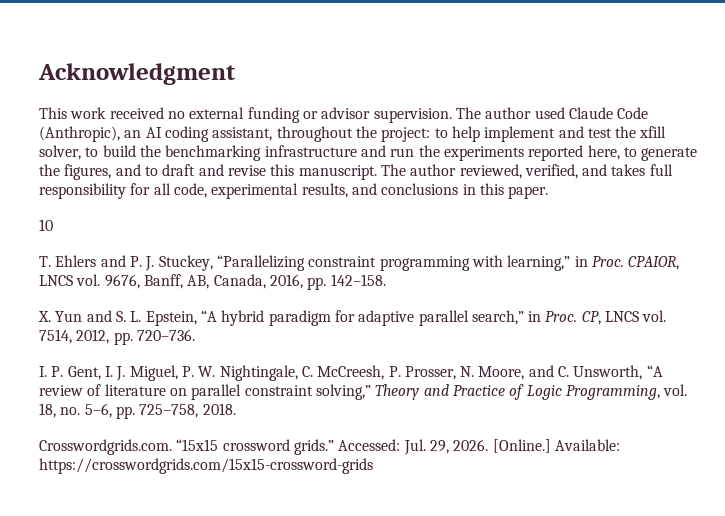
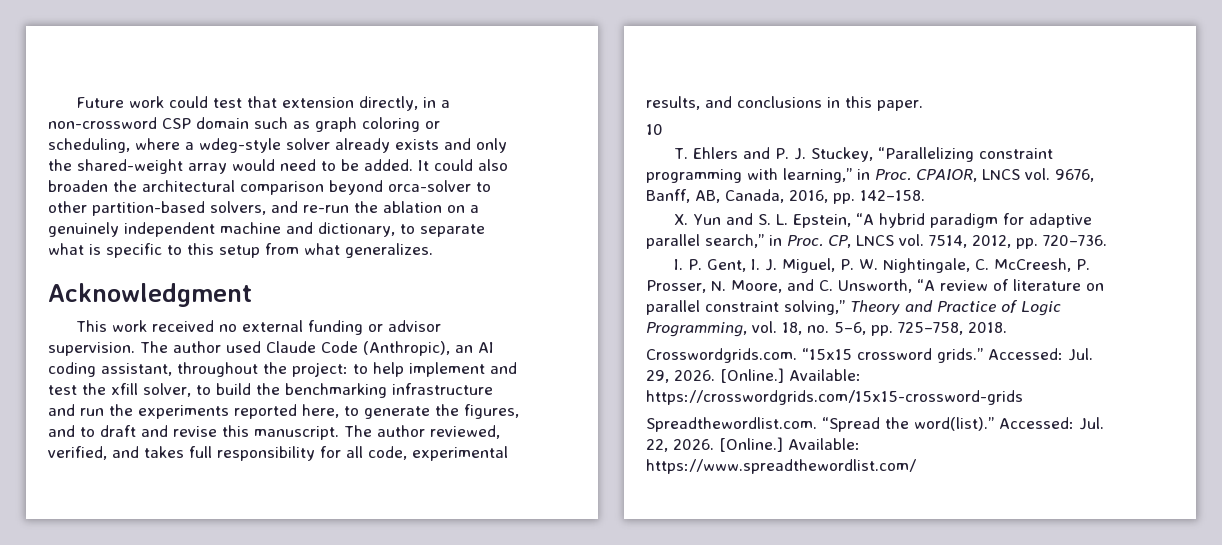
+ Future work could test that extension directly, in a non-crossword CSP domain such as graph coloring or scheduling, where a wdeg-style solver already exists and only the shared-weight array would need to be added. It could also broaden the architectural comparison beyond orca-solver to other partition-based solvers, and re-run the ablation on a genuinely independent machine and dictionary, to separate what is specific to this setup from what generalizes.
+ Spreadthewordlist.com. “Spread the word(list).” Accessed: Jul. 22, 2026. [Online.] Available: https://www.spreadthewordlist.com/

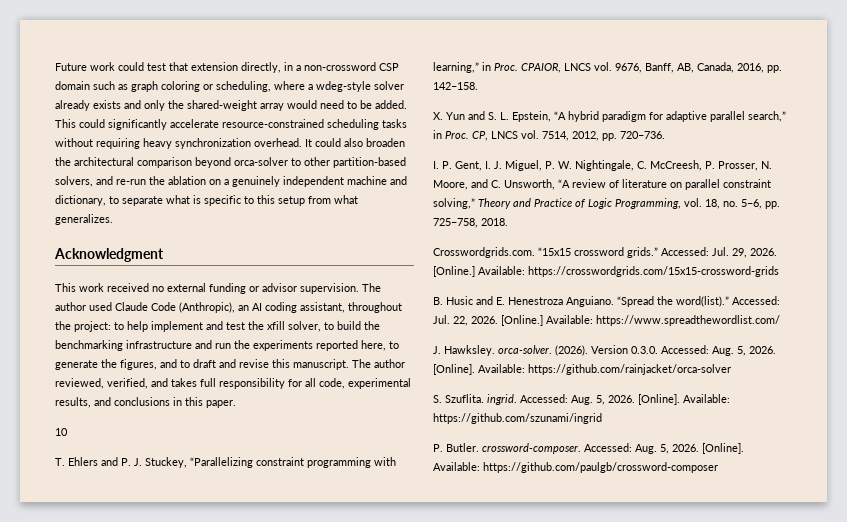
+ This could significantly accelerate resource-constrained scheduling tasks without requiring heavy synchronization overhead.
- Spreadthewordlist.com. “Spread the word(list).”
+ B. Husic and E. Henestroza Anguiano. “Spread the word(list).”
+ J. Hawksley. orca-solver. (2026). Version 0.3.0. Accessed: Aug. 5, 2026. [Online]. Available: https://github.com/rainjacket/orca-solver
+ S. Szuflita. ingrid. Accessed: Aug. 5, 2026. [Online]. Available: https://github.com/szunami/ingrid
+ P. Butler. crossword-composer. Accessed: Aug. 5, 2026. [Online]. Available: https://github.com/paulgb/crossword-composer

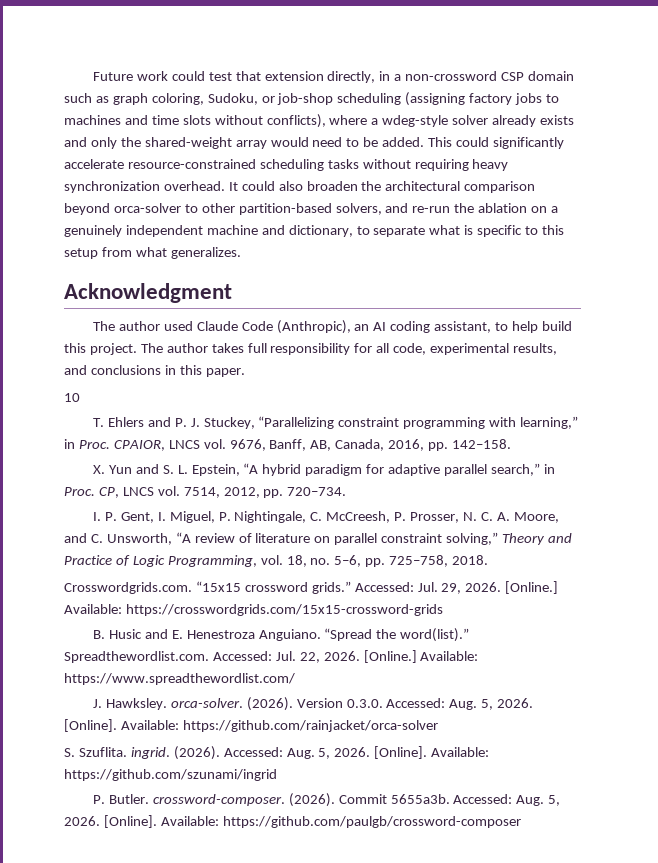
- Future work could test that extension directly, in a non-crossword CSP domain such as graph coloring or scheduling, where a wdeg-style solver already exists and only the shared-weight array would need to be added.
+ Future work could test that extension directly, in a non-crossword CSP domain such as graph coloring, Sudoku, or job-shop scheduling (assigning factory jobs to machines and time slots without conflicts), where a wdeg-style solver already exists and only the shared-weight array would need to be added.
- This work received no external funding or advisor supervision. The author used Claude Code (Anthropic), an AI coding assistant, throughout the project: to help implement and test the xfill solver, to build the benchmarking infrastructure and run the experiments reported here, to generate the figures, and to draft and revise this manuscript. The author reviewed, verified, and takes full responsibility for all code, experimental results, and conclusions in this paper.
+ The author used Claude Code (Anthropic), an AI coding assistant, to help build this project. The author takes full responsibility for all code, experimental results, and conclusions in this paper.
- CP, LNCS vol. 7514, 2012, pp. 720–736.
+ CP, LNCS vol. 7514, 2012, pp. 720–734.
- I. P. Gent, I. J. Miguel, P. W. Nightingale, C. McCreesh, P. Prosser, N. Moore, and C. Unsworth, “A review of literature on parallel constraint solving,” Theory and Practice of Logic Programming, vol. 18, no. 5–6, pp. 725–758, 2018.
+ I. P. Gent, I. Miguel, P. Nightingale, C. McCreesh, P. Prosser, N. C. A. Moore, and C. Unsworth, “A review of literature on parallel constraint solving,” Theory and Practice of Logic Programming, vol. 18, no. 5–6, pp. 725–758, 2018.
- Accessed: Jul. 22, 2026.
+ Spreadthewordlist.com. Accessed: Jul. 22, 2026.
- S. Szuflita. ingrid.
+ S. Szuflita. ingrid. (2026).
+ (2026). Commit 5655a3b.

